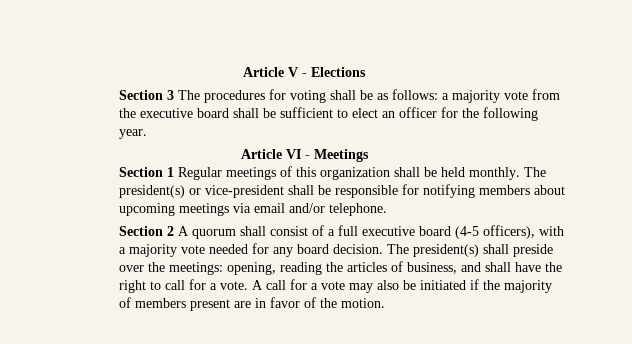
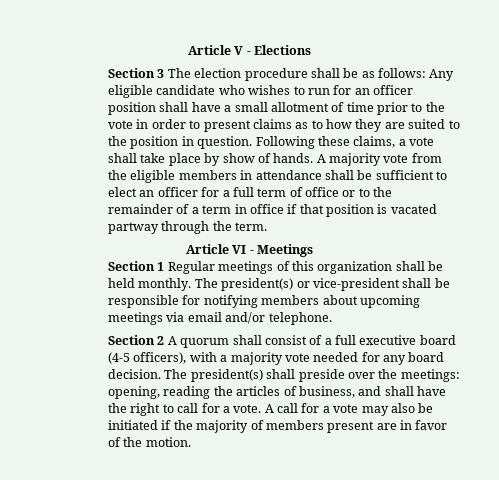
- Section 3 The procedures for voting shall be as follows: a majority vote from the executive board shall be sufficient to elect an officer for the following year.
+ Section 3 The election procedure shall be as follows: Any eligible candidate who wishes to run for an officer position shall have a small allotment of time prior to the vote in order to present claims as to how they are suited to the position in question. Following these claims, a vote shall take place by show of hands. A majority vote from the eligible members in attendance shall be sufficient to elect an officer for a full term of office or to the remainder of a term in office if that position is vacated partway through the term.

